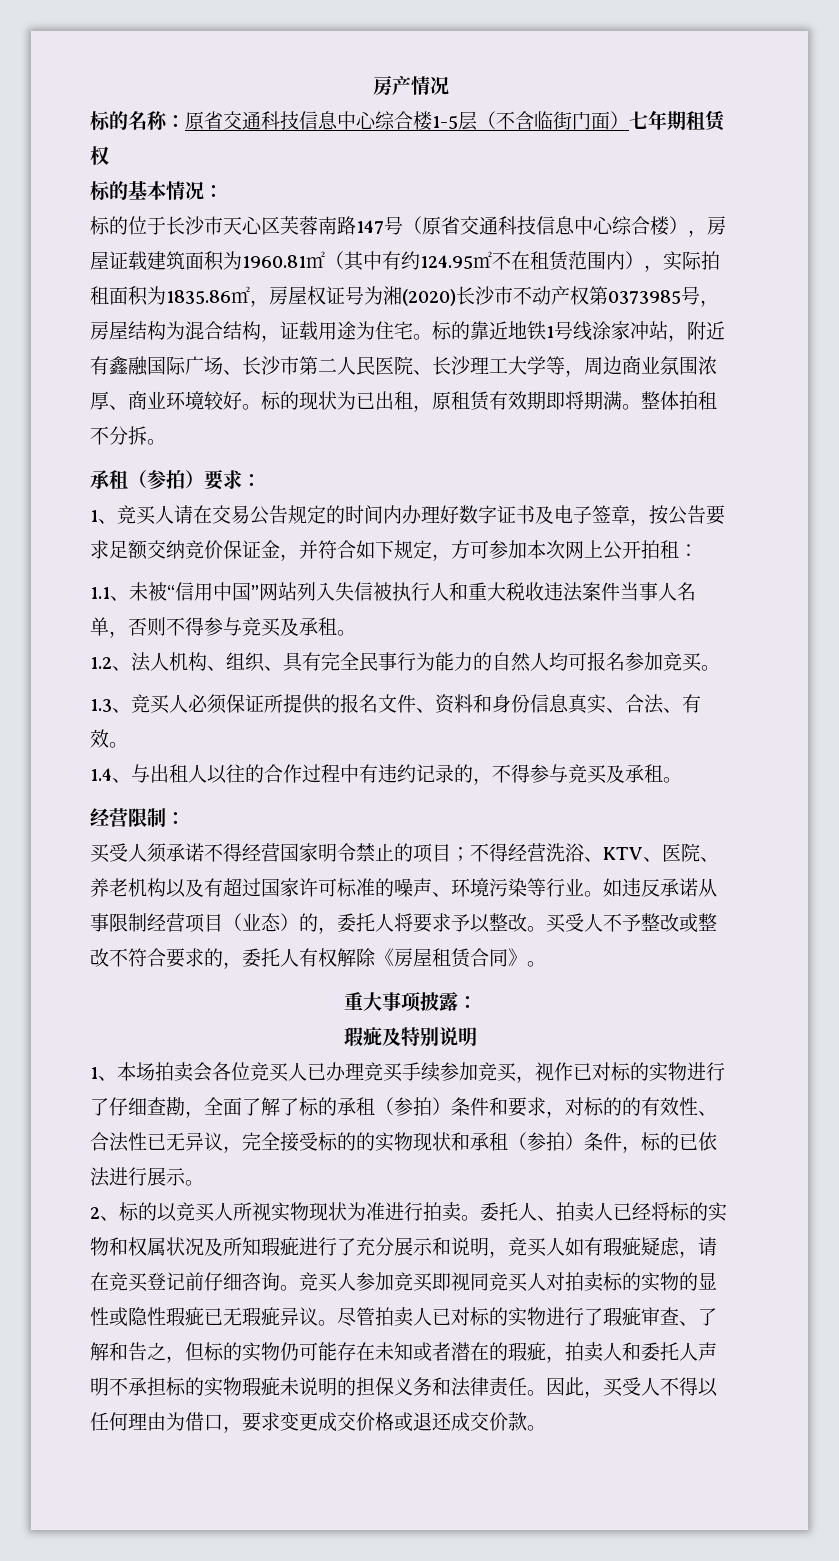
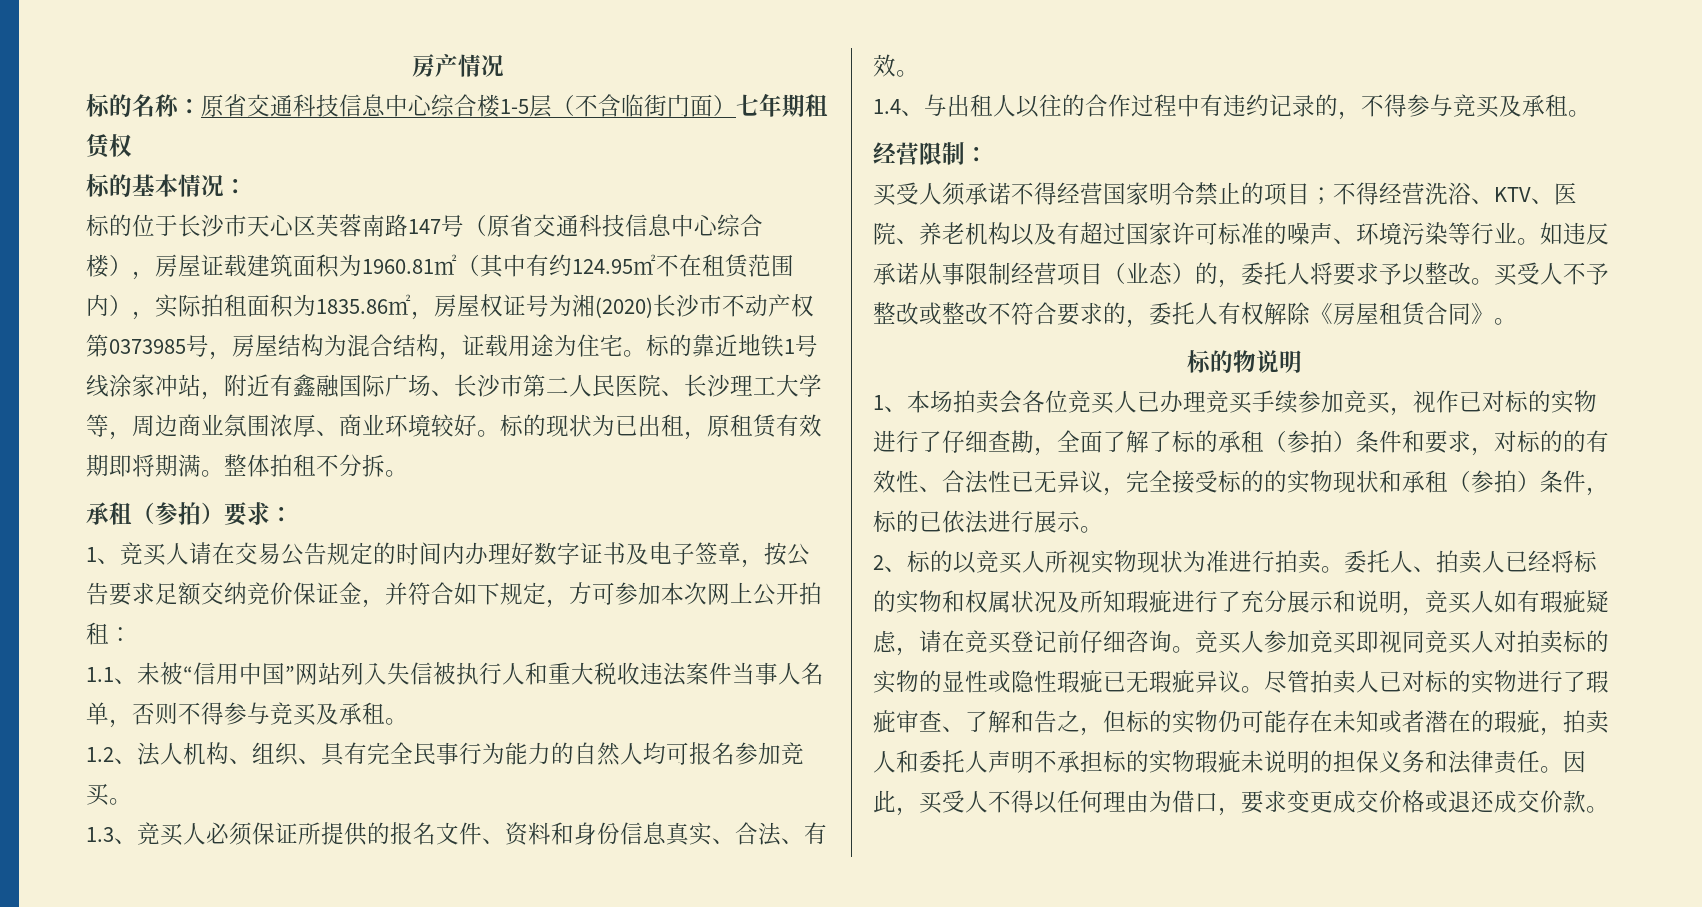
- 重大事项披露：
- 瑕疵及特别说明
+ 标的物说明

